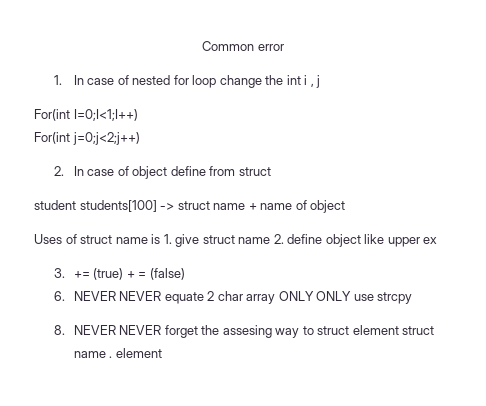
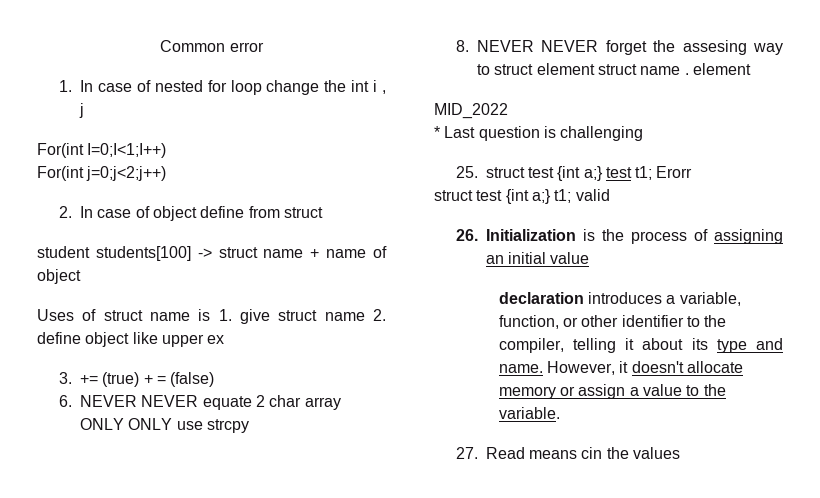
+ MID_2022
+ * Last question is challenging
+ 25. struct test {int a;} test t1; Erorr
+ struct test {int a;} t1; valid
+ 26. Initialization is the process of assigning an initial value
+ declaration introduces a variable, function, or other identifier to the compiler, telling it about its type and name. However, it doesn't allocate memory or assign a value to the variable.
+ 27. Read means cin the values

